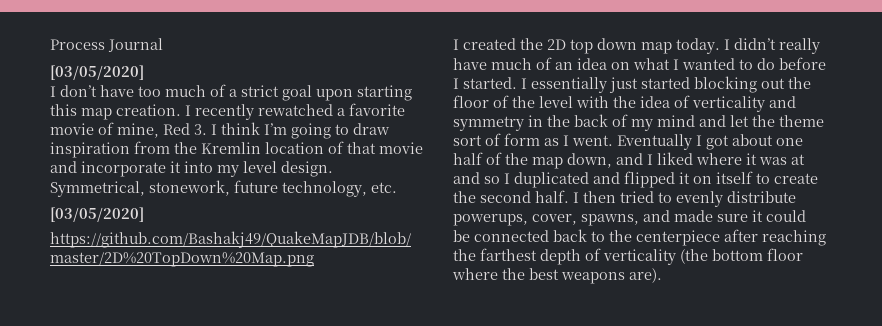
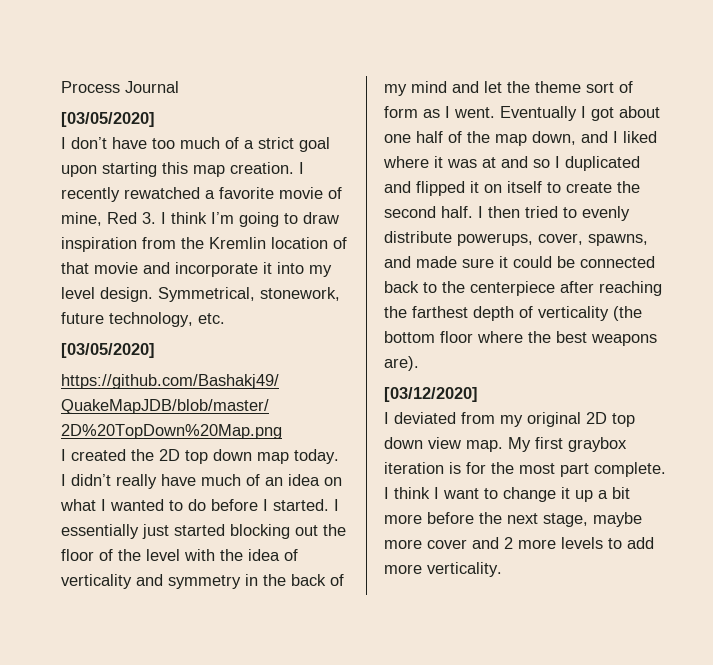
+ [03/12/2020]
+ I deviated from my original 2D top down view map. My first graybox iteration is for the most part complete. I think I want to change it up a bit more before the next stage, maybe more cover and 2 more levels to add more verticality.

